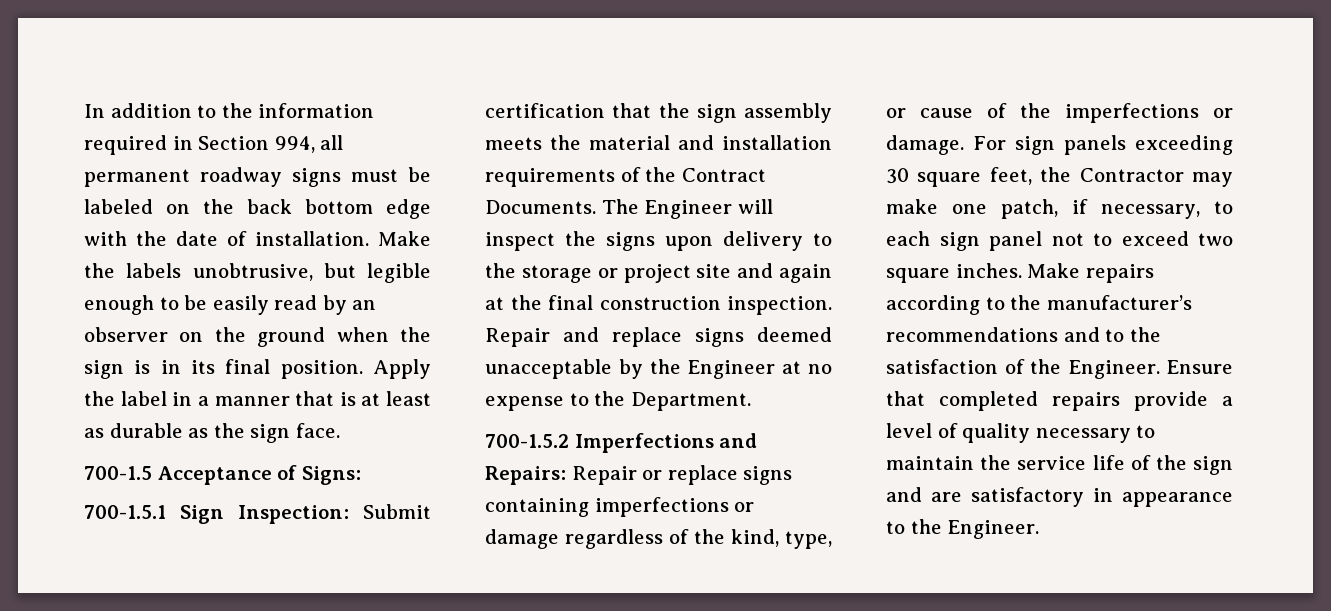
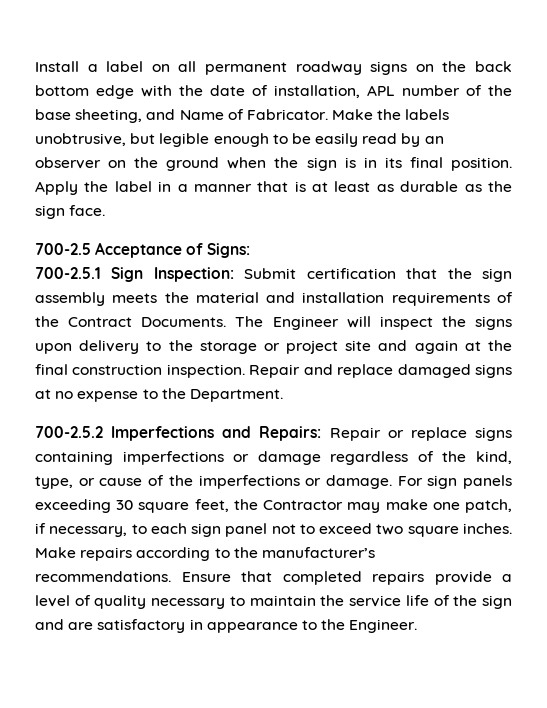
- In addition to the information required in Section 994, all permanent roadway signs must be labeled on the back bottom edge with the date of installation.
+ Install a label on all permanent roadway signs on the back bottom edge with the date of installation, APL number of the base sheeting, and Name of Fabricator.
- 700-1.5 Acceptance of Signs:
+ 700-2.5 Acceptance of Signs:
- 700-1.5.1 Sign Inspection: Submit certification that the sign assembly meets the material and installation requirements of the Contract Documents.
+ 700-2.5.1 Sign Inspection: Submit certification that the sign assembly meets the material and installation requirements of the Contract Documents.
- Repair and replace signs deemed unacceptable by the Engineer at no expense to the Department.
+ Repair and replace damaged signs at no expense to the Department.
- 700-1.5.2 Imperfections and Repairs: Repair or replace signs containing imperfections or damage regardless of the kind, type, or cause of the imperfections or damage.
+ 700-2.5.2 Imperfections and Repairs: Repair or replace signs containing imperfections or damage regardless of the kind, type, or cause of the imperfections or damage.
- Make repairs according to the manufacturer’s recommendations and to the satisfaction of the Engineer.
+ Make repairs according to the manufacturer’s recommendations.

